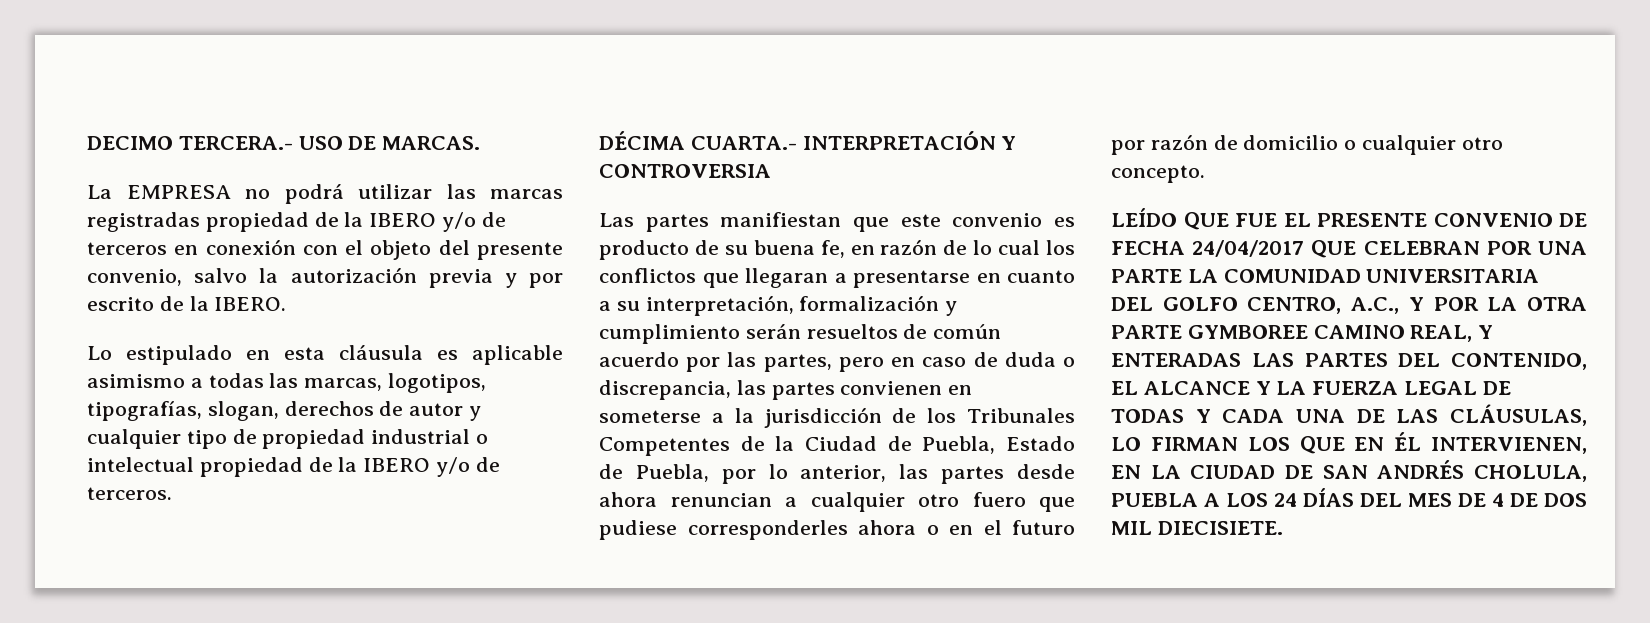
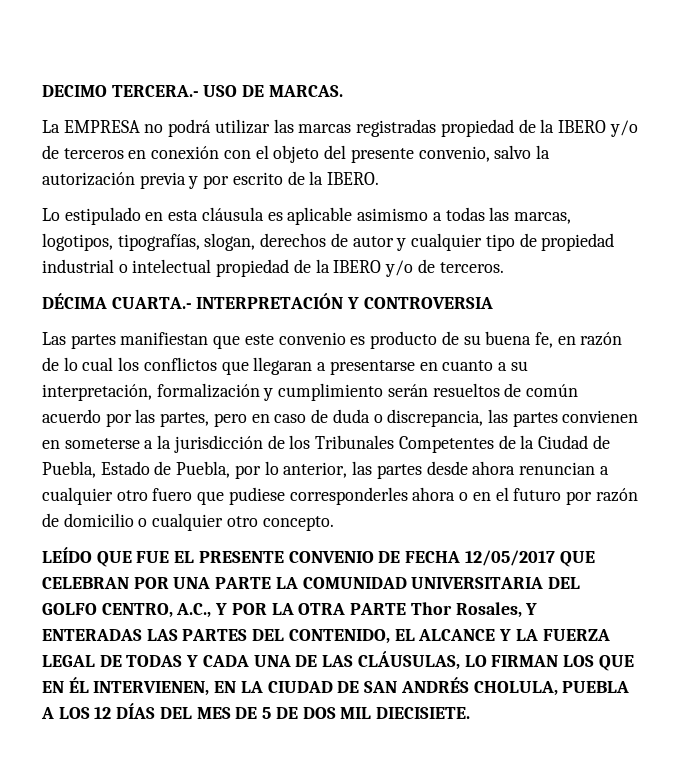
- LEÍDO QUE FUE EL PRESENTE CONVENIO DE FECHA 24/04/2017 QUE CELEBRAN POR UNA PARTE LA COMUNIDAD UNIVERSITARIA DEL GOLFO CENTRO, A.C., Y POR LA OTRA PARTE GYMBOREE CAMINO REAL, Y ENTERADAS LAS PARTES DEL CONTENIDO, EL ALCANCE Y LA FUERZA LEGAL DE TODAS Y CADA UNA DE LAS CLÁUSULAS, LO FIRMAN LOS QUE EN ÉL INTERVIENEN, EN LA CIUDAD DE SAN ANDRÉS CHOLULA, PUEBLA A LOS 24 DÍAS DEL MES DE 4 DE DOS MIL DIECISIETE.
+ LEÍDO QUE FUE EL PRESENTE CONVENIO DE FECHA 12/05/2017 QUE CELEBRAN POR UNA PARTE LA COMUNIDAD UNIVERSITARIA DEL GOLFO CENTRO, A.C., Y POR LA OTRA PARTE Thor Rosales, Y ENTERADAS LAS PARTES DEL CONTENIDO, EL ALCANCE Y LA FUERZA LEGAL DE TODAS Y CADA UNA DE LAS CLÁUSULAS, LO FIRMAN LOS QUE EN ÉL INTERVIENEN, EN LA CIUDAD DE SAN ANDRÉS CHOLULA, PUEBLA A LOS 12 DÍAS DEL MES DE 5 DE DOS MIL DIECISIETE.

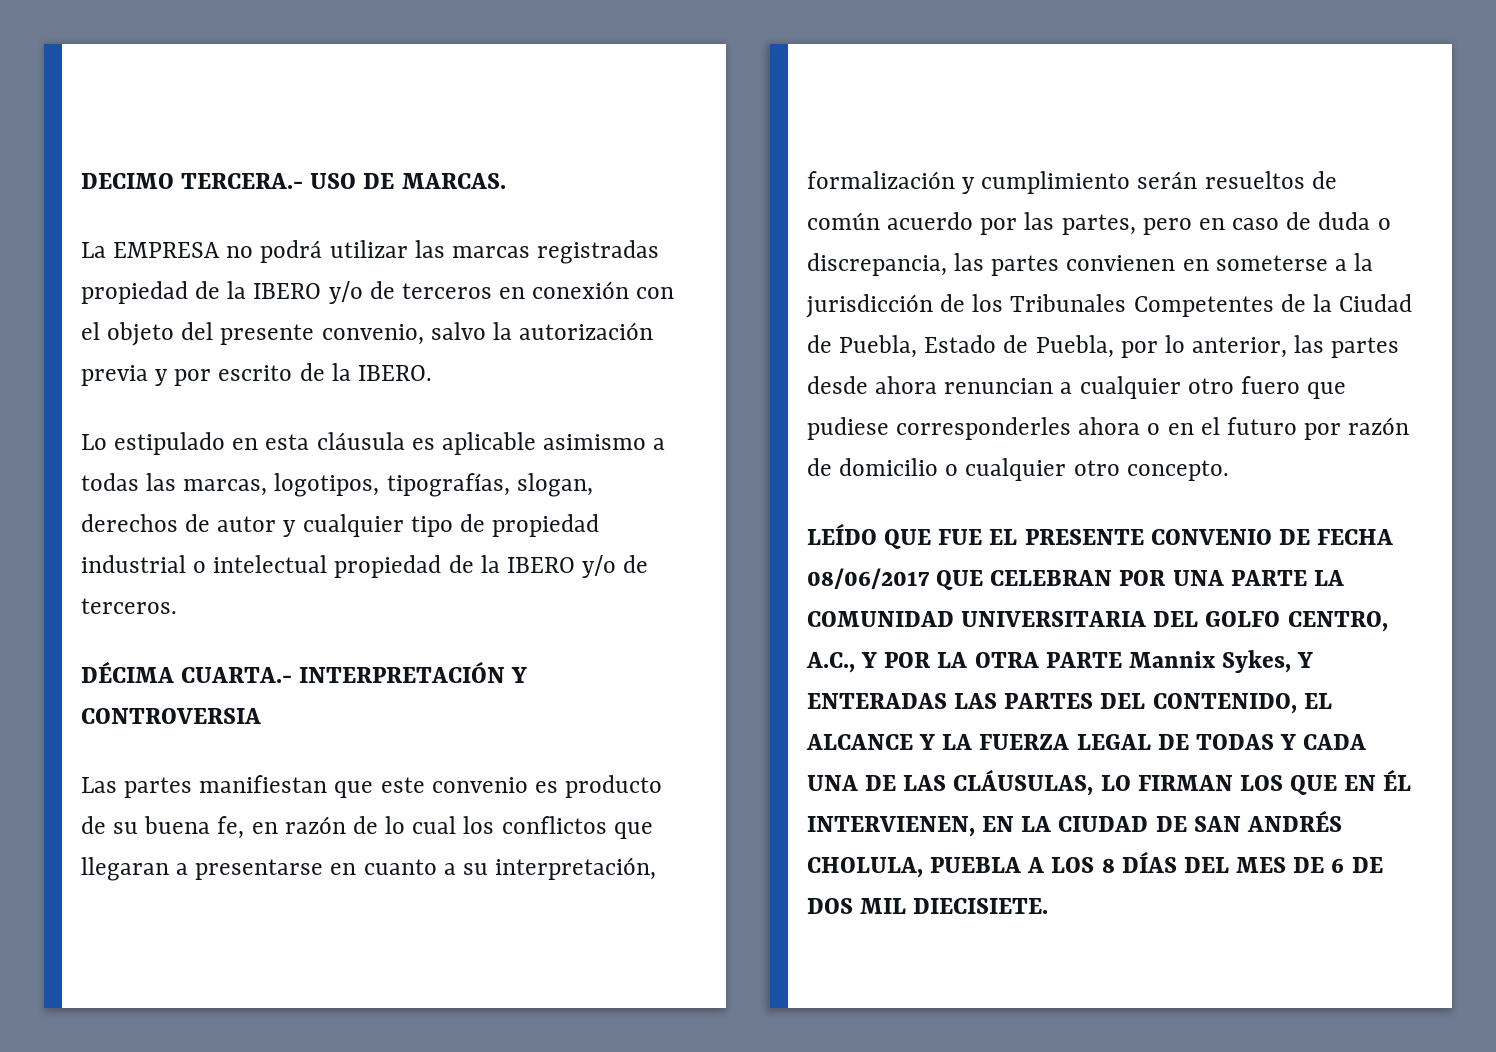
- LEÍDO QUE FUE EL PRESENTE CONVENIO DE FECHA 12/05/2017 QUE CELEBRAN POR UNA PARTE LA COMUNIDAD UNIVERSITARIA DEL GOLFO CENTRO, A.C., Y POR LA OTRA PARTE Thor Rosales, Y ENTERADAS LAS PARTES DEL CONTENIDO, EL ALCANCE Y LA FUERZA LEGAL DE TODAS Y CADA UNA DE LAS CLÁUSULAS, LO FIRMAN LOS QUE EN ÉL INTERVIENEN, EN LA CIUDAD DE SAN ANDRÉS CHOLULA, PUEBLA A LOS 12 DÍAS DEL MES DE 5 DE DOS MIL DIECISIETE.
+ LEÍDO QUE FUE EL PRESENTE CONVENIO DE FECHA 08/06/2017 QUE CELEBRAN POR UNA PARTE LA COMUNIDAD UNIVERSITARIA DEL GOLFO CENTRO, A.C., Y POR LA OTRA PARTE Mannix Sykes, Y ENTERADAS LAS PARTES DEL CONTENIDO, EL ALCANCE Y LA FUERZA LEGAL DE TODAS Y CADA UNA DE LAS CLÁUSULAS, LO FIRMAN LOS QUE EN ÉL INTERVIENEN, EN LA CIUDAD DE SAN ANDRÉS CHOLULA, PUEBLA A LOS 8 DÍAS DEL MES DE 6 DE DOS MIL DIECISIETE.

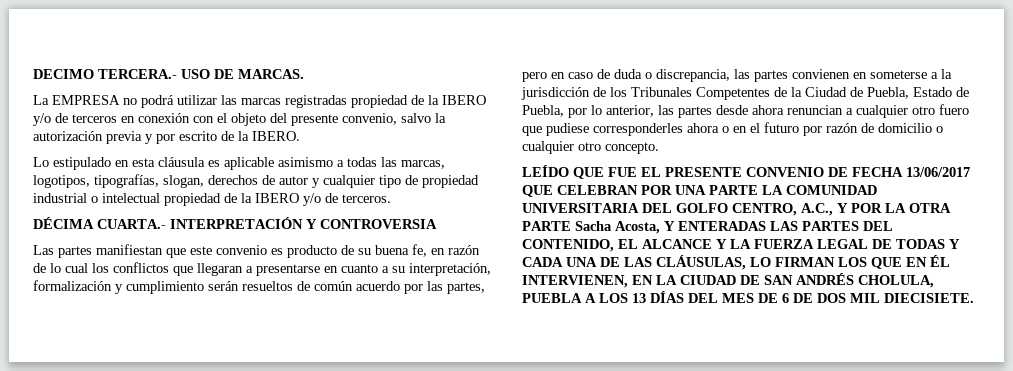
- LEÍDO QUE FUE EL PRESENTE CONVENIO DE FECHA 08/06/2017 QUE CELEBRAN POR UNA PARTE LA COMUNIDAD UNIVERSITARIA DEL GOLFO CENTRO, A.C., Y POR LA OTRA PARTE Mannix Sykes, Y ENTERADAS LAS PARTES DEL CONTENIDO, EL ALCANCE Y LA FUERZA LEGAL DE TODAS Y CADA UNA DE LAS CLÁUSULAS, LO FIRMAN LOS QUE EN ÉL INTERVIENEN, EN LA CIUDAD DE SAN ANDRÉS CHOLULA, PUEBLA A LOS 8 DÍAS DEL MES DE 6 DE DOS MIL DIECISIETE.
+ LEÍDO QUE FUE EL PRESENTE CONVENIO DE FECHA 13/06/2017 QUE CELEBRAN POR UNA PARTE LA COMUNIDAD UNIVERSITARIA DEL GOLFO CENTRO, A.C., Y POR LA OTRA PARTE Sacha Acosta, Y ENTERADAS LAS PARTES DEL CONTENIDO, EL ALCANCE Y LA FUERZA LEGAL DE TODAS Y CADA UNA DE LAS CLÁUSULAS, LO FIRMAN LOS QUE EN ÉL INTERVIENEN, EN LA CIUDAD DE SAN ANDRÉS CHOLULA, PUEBLA A LOS 13 DÍAS DEL MES DE 6 DE DOS MIL DIECISIETE.

